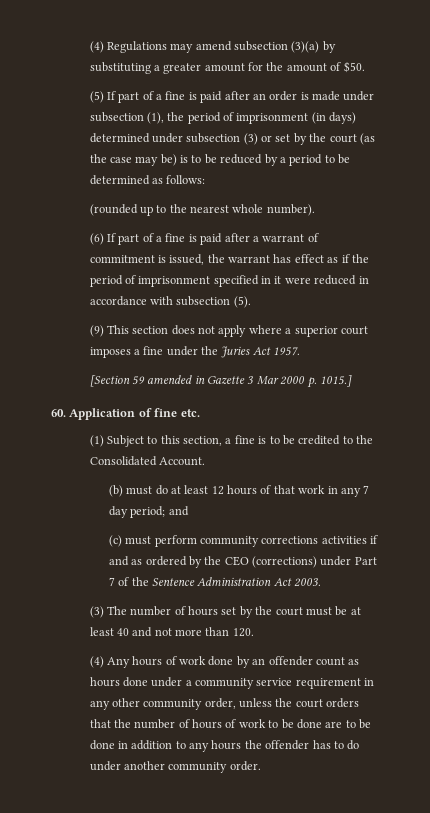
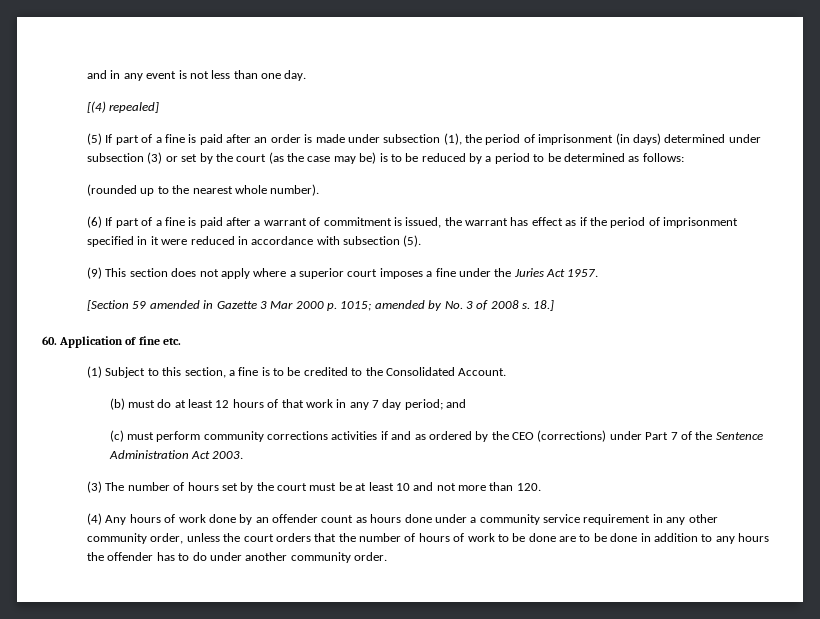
- (4) Regulations may amend subsection (3)(a) by substituting a greater amount for the amount of $50.
+ and in any event is not less than one day.
+ [(4) repealed]
- [Section 59 amended in Gazette 3 Mar 2000 p. 1015.]
+ [Section 59 amended in Gazette 3 Mar 2000 p. 1015; amended by No. 3 of 2008 s. 18.]
- (3) The number of hours set by the court must be at least 40 and not more than 120.
+ (3) The number of hours set by the court must be at least 10 and not more than 120.

